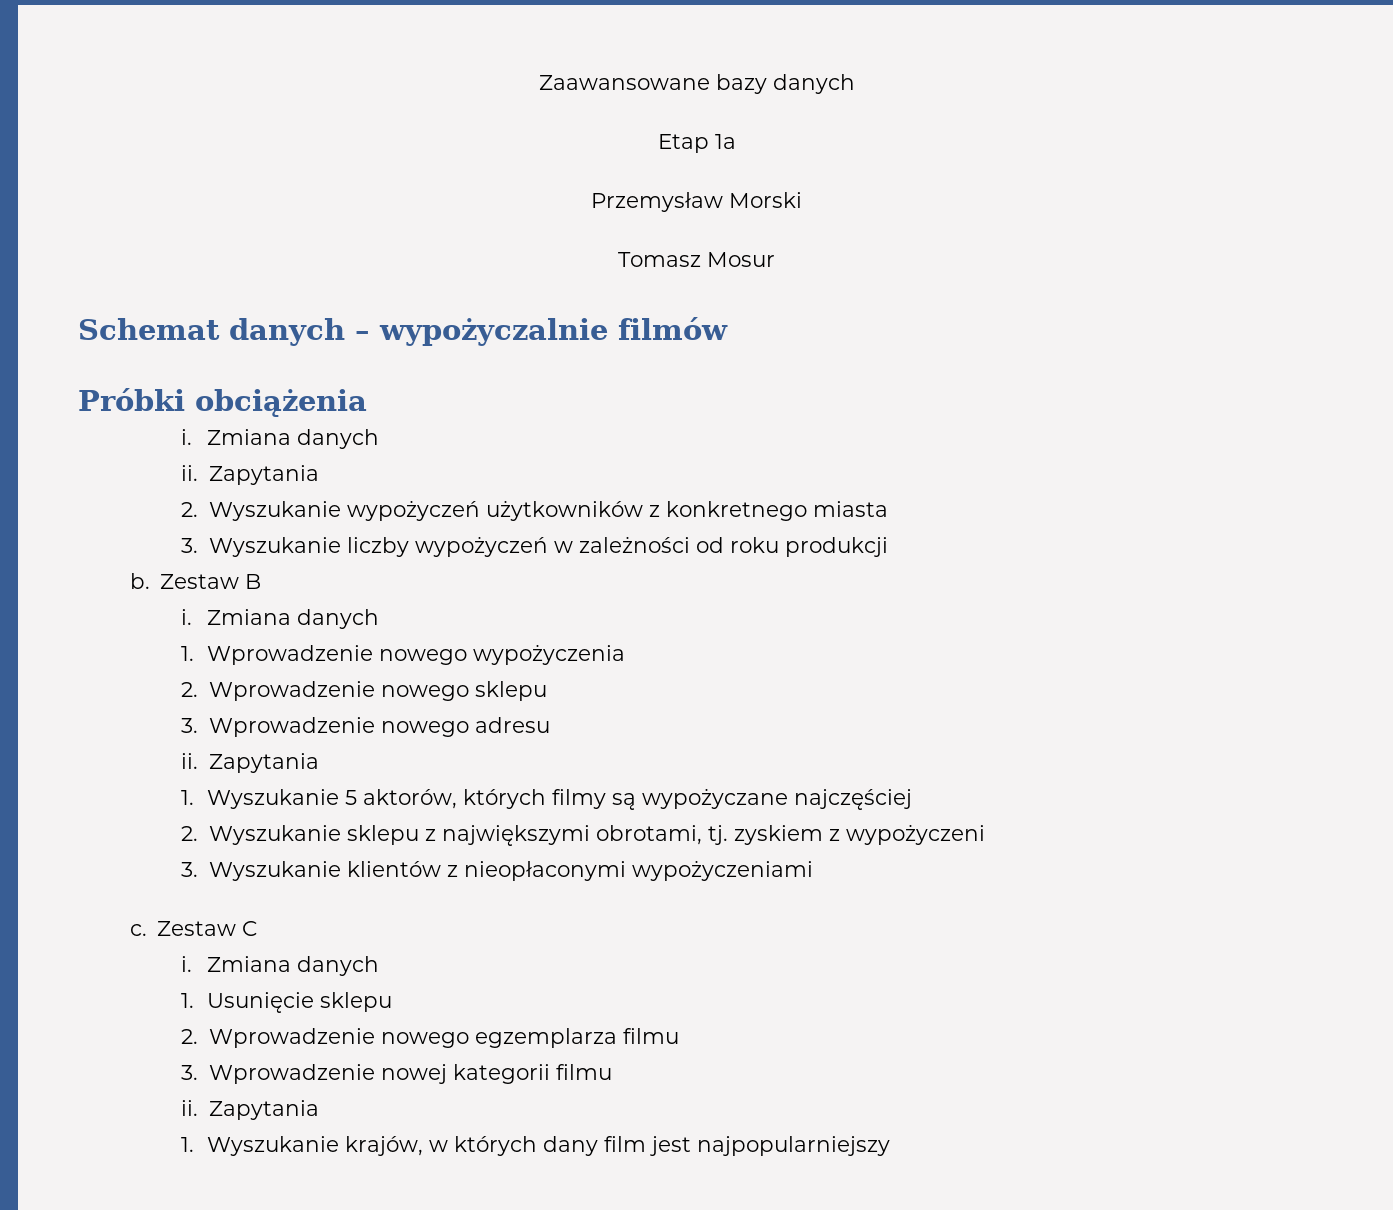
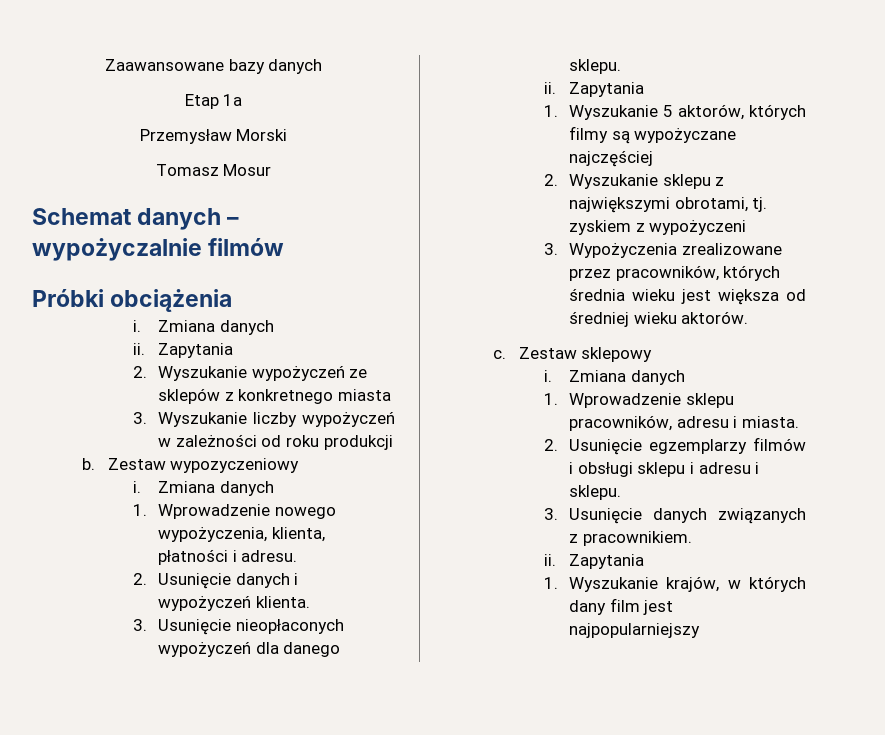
- 2. Wyszukanie wypożyczeń użytkowników z konkretnego miasta
+ 2. Wyszukanie wypożyczeń ze sklepów z konkretnego miasta
- Zestaw B
+ Zestaw wypozyczeniowy
- 1. Wprowadzenie nowego wypożyczenia
- 2. Wprowadzenie nowego sklepu
- 3. Wprowadzenie nowego adresu
+ 1. Wprowadzenie nowego wypożyczenia, klienta, płatności i adresu.
+ 2. Usunięcie danych i wypożyczeń klienta.
+ 3. Usunięcie nieopłaconych wypożyczeń dla danego sklepu.
- 3. Wyszukanie klientów z nieopłaconymi wypożyczeniami
+ 3. Wypożyczenia zrealizowane przez pracowników, których średnia wieku jest większa od średniej wieku aktorów.
- Zestaw C
+ Zestaw sklepowy
  i. Zmiana danych
- 1. Usunięcie sklepu
- 2. Wprowadzenie nowego egzemplarza filmu
- 3. Wprowadzenie nowej kategorii filmu
+ 1. Wprowadzenie sklepu pracowników, adresu i miasta.
+ 2. Usunięcie egzemplarzy filmów i obsługi sklepu i adresu i sklepu.
+ 3. Usunięcie danych związanych z pracownikiem.

